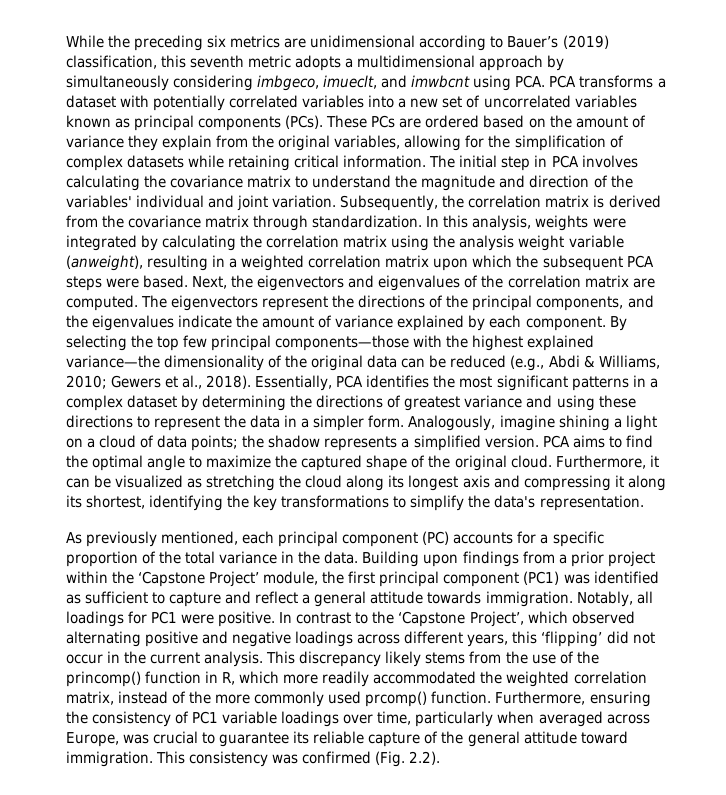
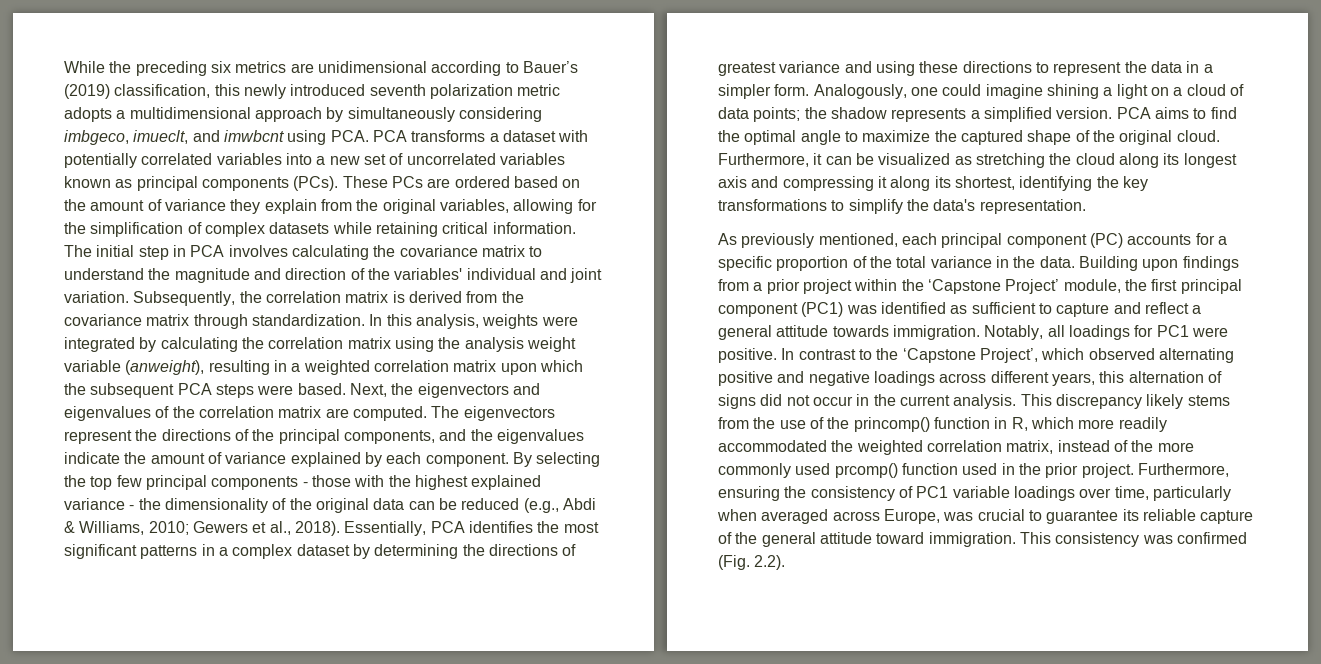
- While the preceding six metrics are unidimensional according to Bauer’s (2019) classification, this seventh metric adopts a multidimensional approach by simultaneously considering imbgeco, imueclt, and imwbcnt using PCA. PCA transforms a dataset with potentially correlated variables into a new set of uncorrelated variables known as principal components (PCs).
+ While the preceding six metrics are unidimensional according to Bauer’s (2019) classification, this newly introduced seventh polarization metric adopts a multidimensional approach by simultaneously considering imbgeco, imueclt, and imwbcnt using PCA. PCA transforms a dataset with potentially correlated variables into a new set of uncorrelated variables known as principal components (PCs).
- By selecting the top few principal components—those with the highest explained variance—the dimensionality of the original data can be reduced (e.g., Abdi & Williams, 2010; Gewers et al., 2018).
+ By selecting the top few principal components - those with the highest explained variance - the dimensionality of the original data can be reduced (e.g., Abdi & Williams, 2010; Gewers et al., 2018).
- Analogously, imagine shining a light on a cloud of data points; the shadow represents a simplified version.
+ Analogously, one could imagine shining a light on a cloud of data points; the shadow represents a simplified version.
- In contrast to the ‘Capstone Project’, which observed alternating positive and negative loadings across different years, this ‘flipping’ did not occur in the current analysis.
+ In contrast to the ‘Capstone Project’, which observed alternating positive and negative loadings across different years, this alternation of signs did not occur in the current analysis.
- This discrepancy likely stems from the use of the princomp() function in R, which more readily accommodated the weighted correlation matrix, instead of the more commonly used prcomp() function.
+ This discrepancy likely stems from the use of the princomp() function in R, which more readily accommodated the weighted correlation matrix, instead of the more commonly used prcomp() function used in the prior project.

